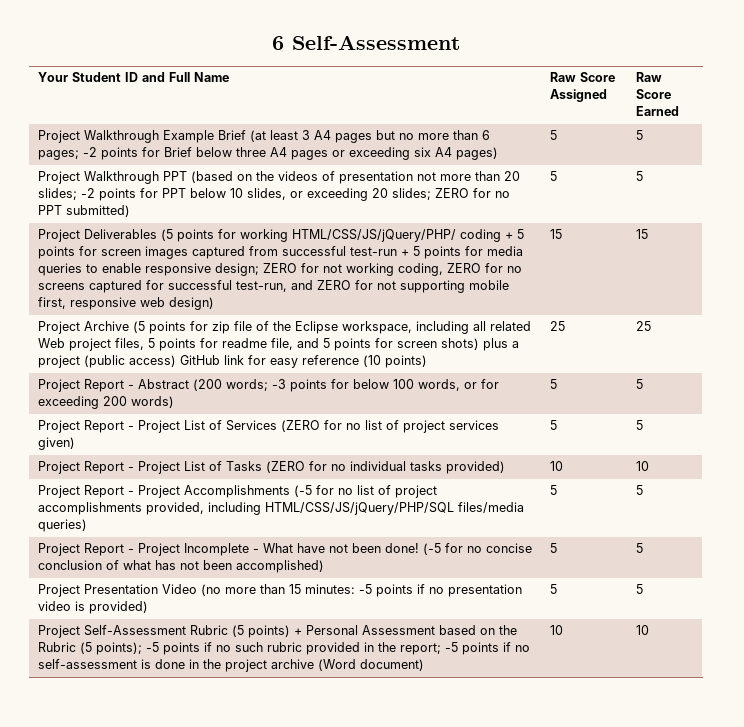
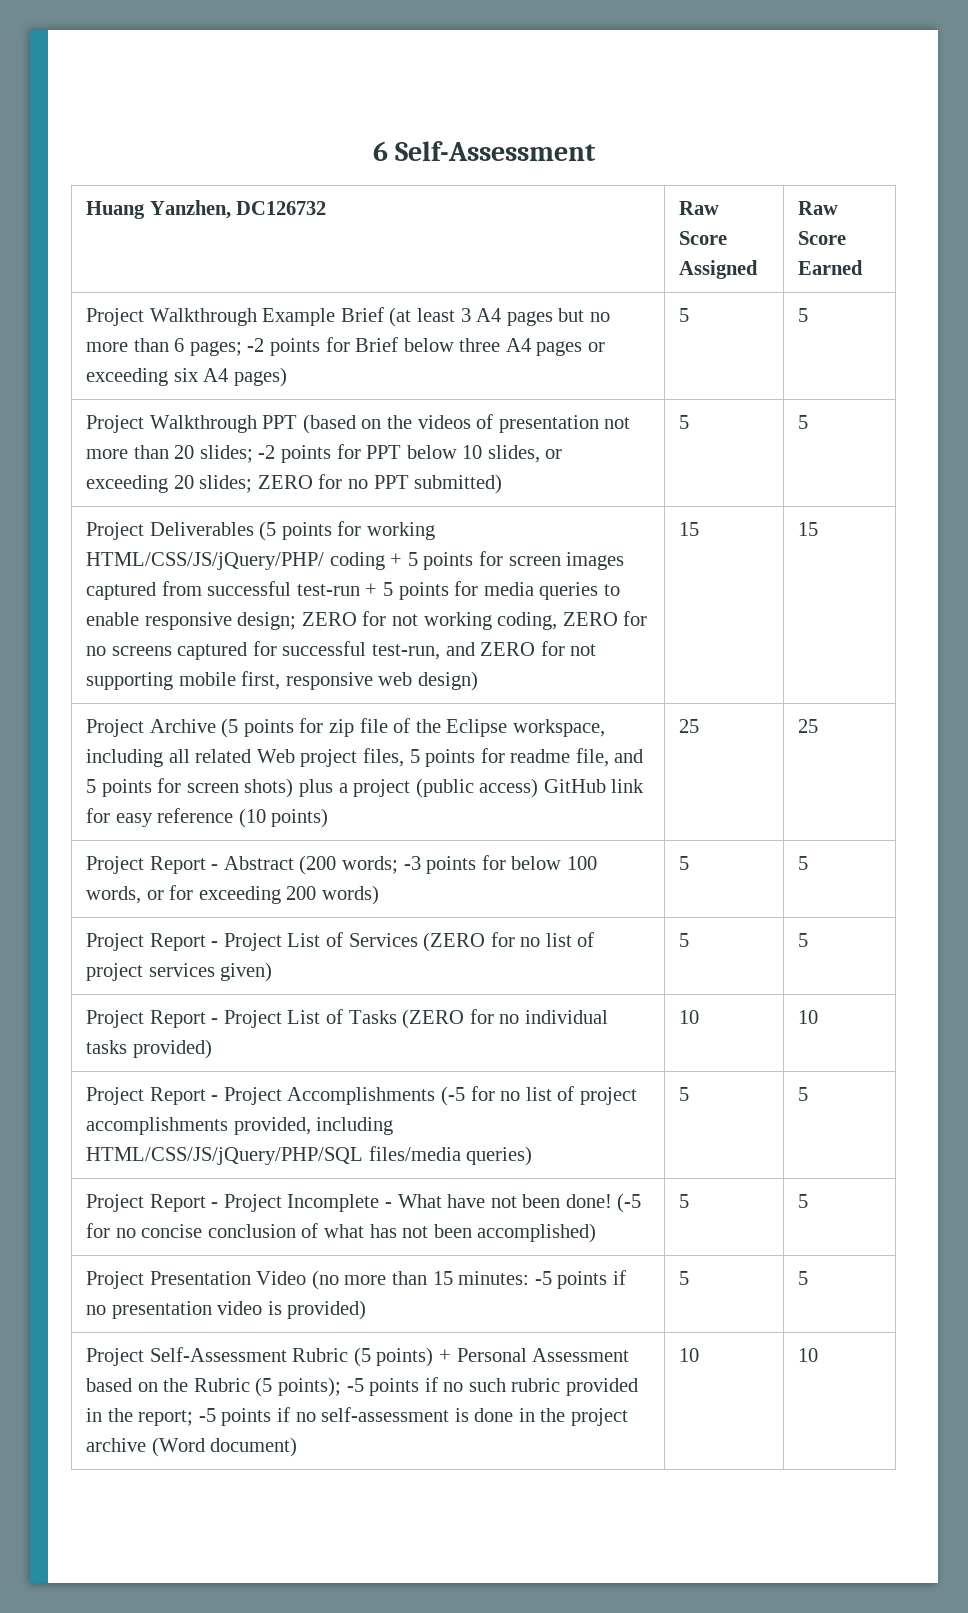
- Your Student ID and Full Name | Raw Score Assigned | Raw Score Earned
+ Huang Yanzhen, DC126732 | Raw Score Assigned | Raw Score Earned

